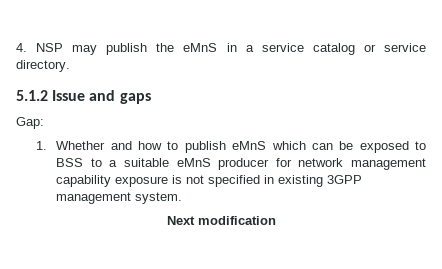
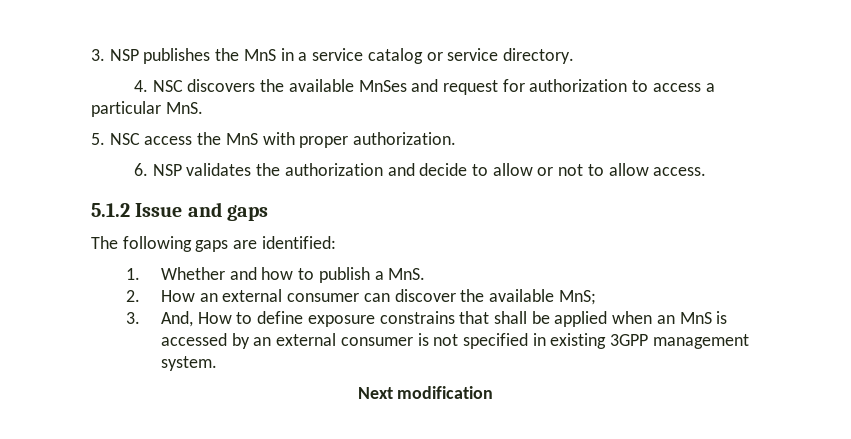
- 4. NSP may publish the eMnS in a service catalog or service directory.
+ 3. NSP publishes the MnS in a service catalog or service directory.
+ 4. NSC discovers the available MnSes and request for authorization to access a particular MnS.
+ 5. NSC access the MnS with proper authorization.
+ 6. NSP validates the authorization and decide to allow or not to allow access.
- Gap:
+ The following gaps are identified:
- 1. Whether and how to publish eMnS which can be exposed to BSS to a suitable eMnS producer for network management capability exposure is not specified in existing 3GPP management system.
+ 1. Whether and how to publish a MnS.
+ 2. How an external consumer can discover the available MnS;
+ 3. And, How to define exposure constrains that shall be applied when an MnS is accessed by an external consumer is not specified in existing 3GPP management system.

